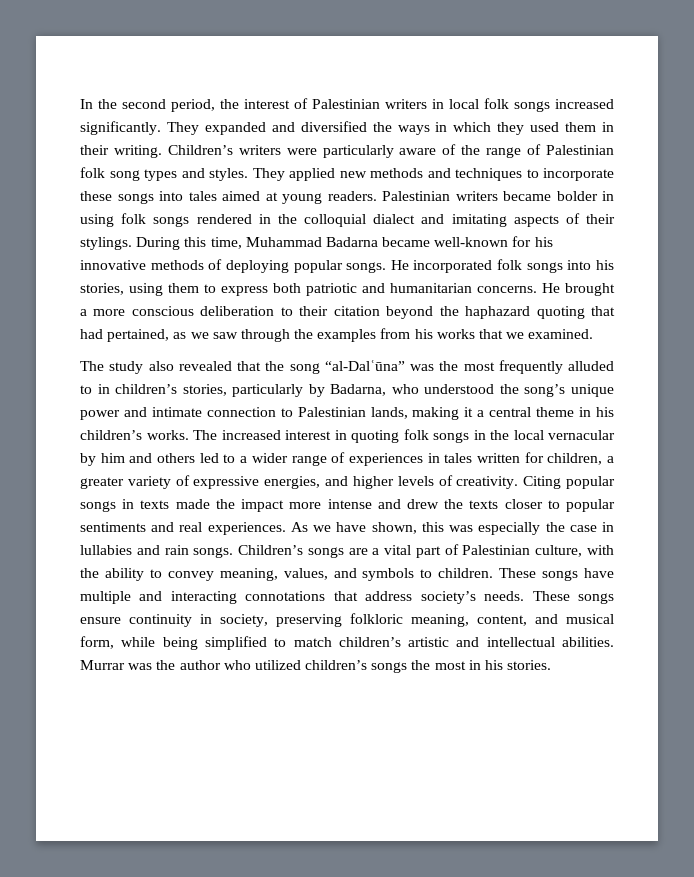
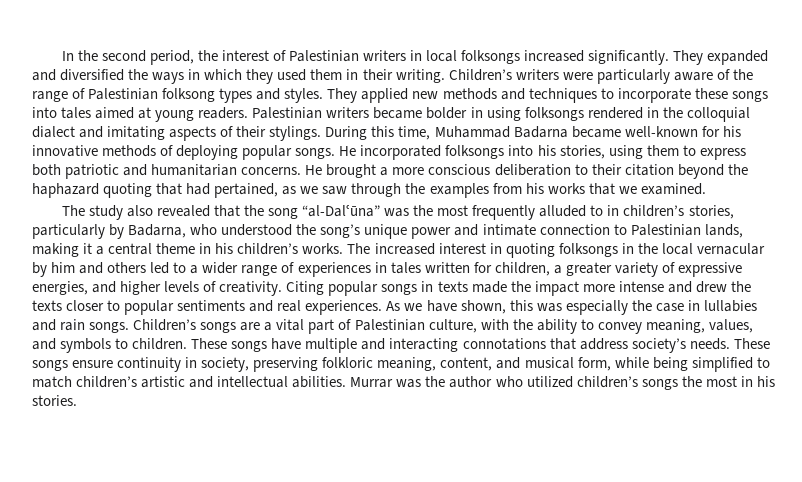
- In the second period, the interest of Palestinian writers in local folk songs increased significantly.
+ In the second period, the interest of Palestinian writers in local folksongs increased significantly.
- Children’s writers were particularly aware of the range of Palestinian folk song types and styles.
+ Children’s writers were particularly aware of the range of Palestinian folksong types and styles.
- Palestinian writers became bolder in using folk songs rendered in the colloquial dialect and imitating aspects of their stylings.
+ Palestinian writers became bolder in using folksongs rendered in the colloquial dialect and imitating aspects of their stylings.
- He incorporated folk songs into his stories, using them to express both patriotic and humanitarian concerns.
+ He incorporated folksongs into his stories, using them to express both patriotic and humanitarian concerns.
- The increased interest in quoting folk songs in the local vernacular by him and others led to a wider range of experiences in tales written for children, a greater variety of expressive energies, and higher levels of creativity.
+ The increased interest in quoting folksongs in the local vernacular by him and others led to a wider range of experiences in tales written for children, a greater variety of expressive energies, and higher levels of creativity.

